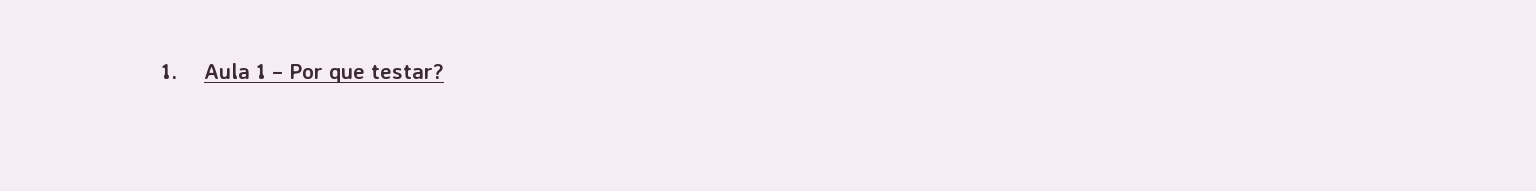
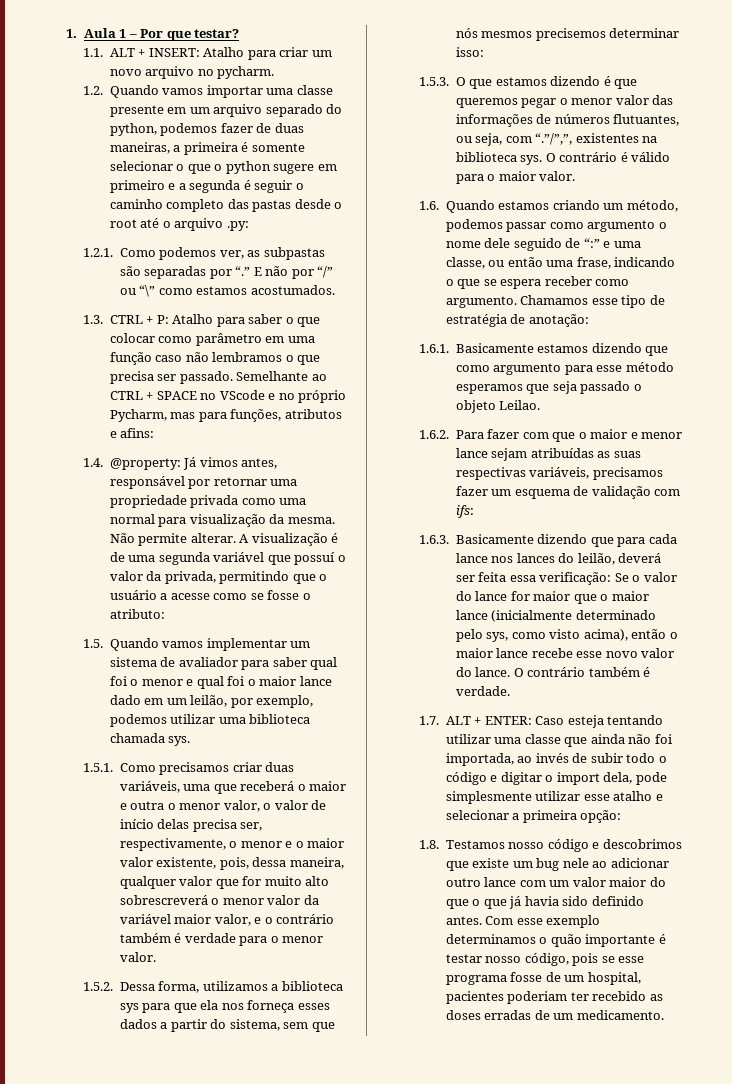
+ 1.1. ALT + INSERT: Atalho para criar um novo arquivo no pycharm.
+ 1.2. Quando vamos importar uma classe presente em um arquivo separado do python, podemos fazer de duas maneiras, a primeira é somente selecionar o que o python sugere em primeiro e a segunda é seguir o caminho completo das pastas desde o root até o arquivo .py:
+ 1.2.1. Como podemos ver, as subpastas são separadas por “.” E não por “/” ou “\” como estamos acostumados.
+ 1.3. CTRL + P: Atalho para saber o que colocar como parâmetro em uma função caso não lembramos o que precisa ser passado. Semelhante ao CTRL + SPACE no VScode e no próprio Pycharm, mas para funções, atributos e afins:
+ 1.4. @property: Já vimos antes, responsável por retornar uma propriedade privada como uma normal para visualização da mesma. Não permite alterar. A visualização é de uma segunda variável que possuí o valor da privada, permitindo que o usuário a acesse como se fosse o atributo:
+ 1.5. Quando vamos implementar um sistema de avaliador para saber qual foi o menor e qual foi o maior lance dado em um leilão, por exemplo, podemos utilizar uma biblioteca chamada sys.
+ 1.5.1. Como precisamos criar duas variáveis, uma que receberá o maior e outra o menor valor, o valor de início delas precisa ser, respectivamente, o menor e o maior valor existente, pois, dessa maneira, qualquer valor que for muito alto sobrescreverá o menor valor da variável maior valor, e o contrário também é verdade para o menor valor.
+ 1.5.2. Dessa forma, utilizamos a biblioteca sys para que ela nos forneça esses dados a partir do sistema, sem que nós mesmos precisemos determinar isso:
+ 1.5.3. O que estamos dizendo é que queremos pegar o menor valor das informações de números flutuantes, ou seja, com “.”/”,”, existentes na biblioteca sys. O contrário é válido para o maior valor.
+ 1.6. Quando estamos criando um método, podemos passar como argumento o nome dele seguido de “:” e uma classe, ou então uma frase, indicando o que se espera receber como argumento. Chamamos esse tipo de estratégia de anotação:
+ 1.6.1. Basicamente estamos dizendo que como argumento para esse método esperamos que seja passado o objeto Leilao.
+ 1.6.2. Para fazer com que o maior e menor lance sejam atribuídas as suas respectivas variáveis, precisamos fazer um esquema de validação com ifs:
+ 1.6.3. Basicamente dizendo que para cada lance nos lances do leilão, deverá ser feita essa verificação: Se o valor do lance for maior que o maior lance (inicialmente determinado pelo sys, como visto acima), então o maior lance recebe esse novo valor do lance. O contrário também é verdade.
+ 1.7. ALT + ENTER: Caso esteja tentando utilizar uma classe que ainda não foi importada, ao invés de subir todo o código e digitar o import dela, pode simplesmente utilizar esse atalho e selecionar a primeira opção:
+ 1.8. Testamos nosso código e descobrimos que existe um bug nele ao adicionar outro lance com um valor maior do que o que já havia sido definido antes. Com esse exemplo determinamos o quão importante é testar nosso código, pois se esse programa fosse de um hospital, pacientes poderiam ter recebido as doses erradas de um medicamento.

